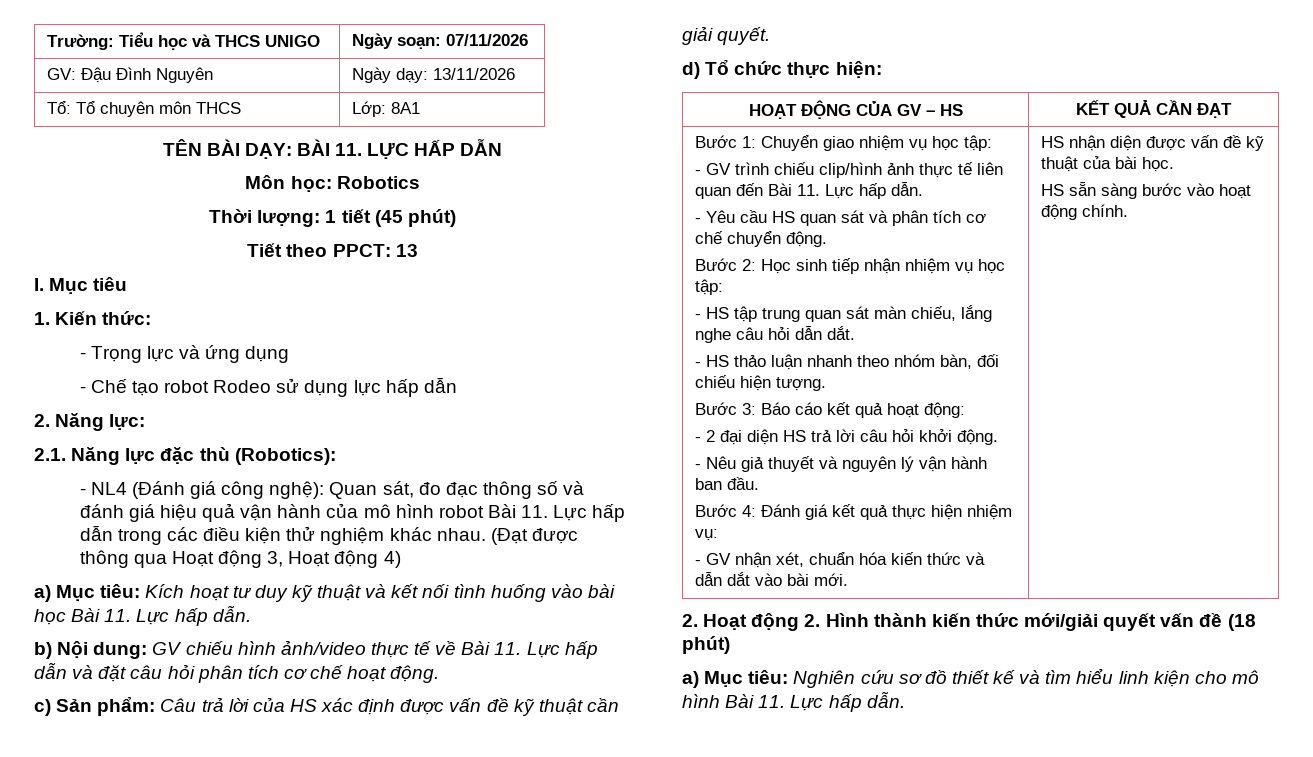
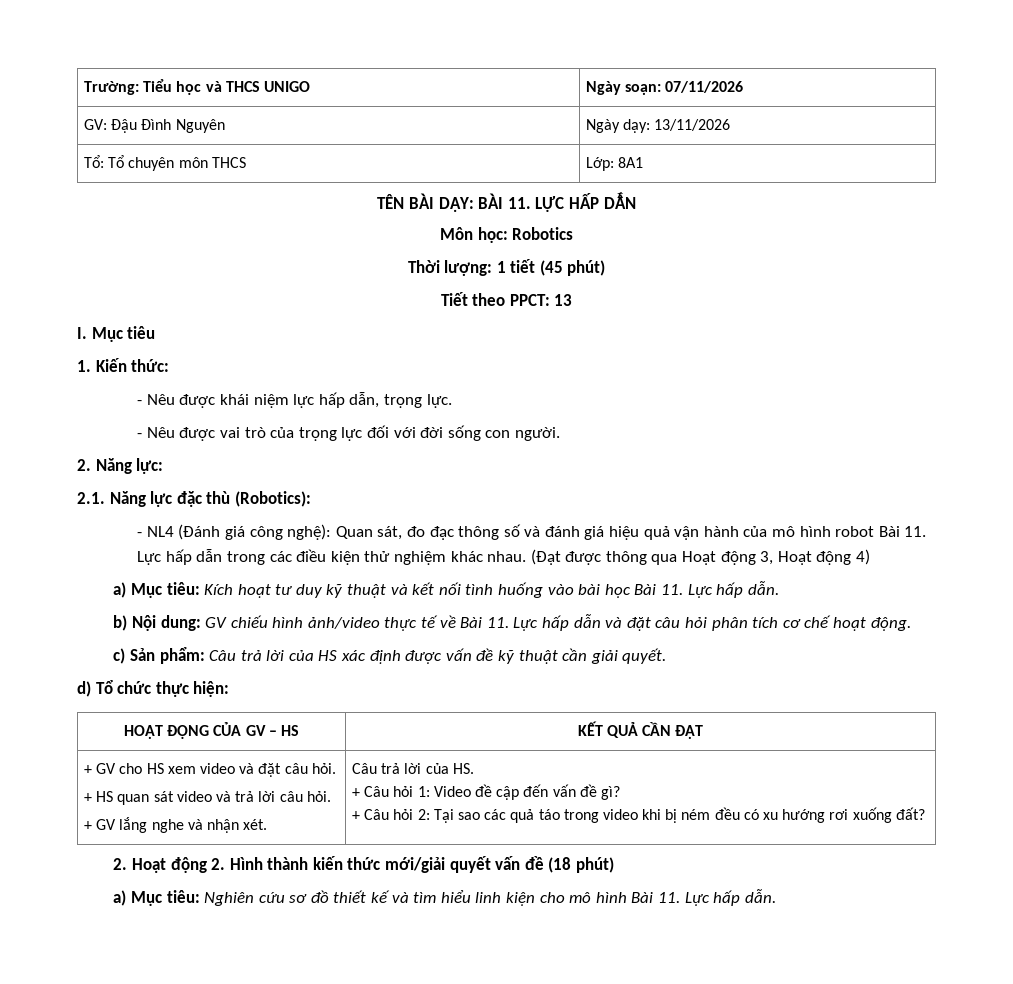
- - Trọng lực và ứng dụng
- - Chế tạo robot Rodeo sử dụng lực hấp dẫn
+ - Nêu được khái niệm lực hấp dẫn, trọng lực.
+ - Nêu được vai trò của trọng lực đối với đời sống con người.
- Bước 1: Chuyển giao nhiệm vụ học tập:
- - GV trình chiếu clip/hình ảnh thực tế liên quan đến Bài 11. Lực hấp dẫn.
- - Yêu cầu HS quan sát và phân tích cơ chế chuyển động.
- Bước 2: Học sinh tiếp nhận nhiệm vụ học tập:
- - HS tập trung quan sát màn chiếu, lắng nghe câu hỏi dẫn dắt.
- - HS thảo luận nhanh theo nhóm bàn, đối chiếu hiện tượng.
- Bước 3: Báo cáo kết quả hoạt động:
- - 2 đại diện HS trả lời câu hỏi khởi động.
- - Nêu giả thuyết và nguyên lý vận hành ban đầu.
- Bước 4: Đánh giá kết quả thực hiện nhiệm vụ:
- - GV nhận xét, chuẩn hóa kiến thức và dẫn dắt vào bài mới. | HS nhận diện được vấn đề kỹ thuật của bài học.
- HS sẵn sàng bước vào hoạt động chính.
+ + GV cho HS xem video và đặt câu hỏi.
+ + HS quan sát video và trả lời câu hỏi.
+ + GV lắng nghe và nhận xét. | Câu trả lời của HS.
+ + Câu hỏi 1: Video đề cập đến vấn đề gì?
+ + Câu hỏi 2: Tại sao các quả táo trong video khi bị ném đều có xu hướng rơi xuống đất?

